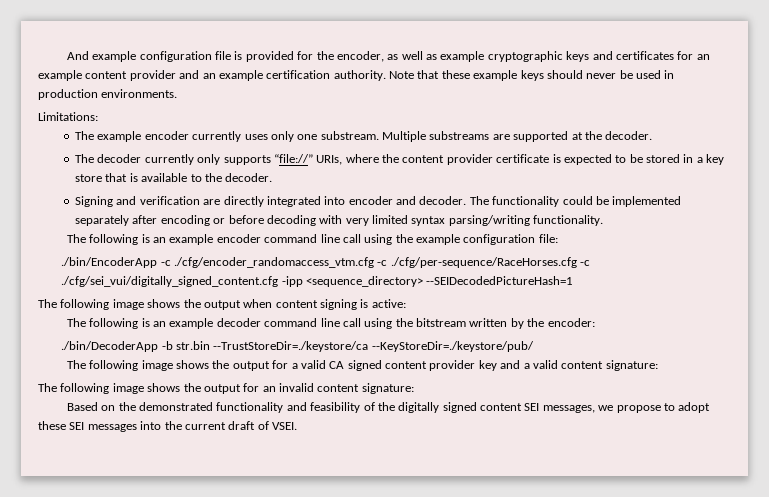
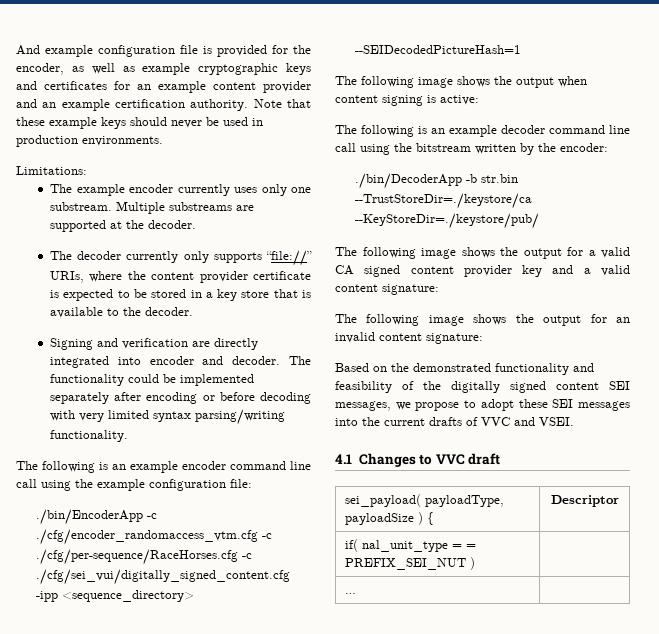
- Based on the demonstrated functionality and feasibility of the digitally signed content SEI messages, we propose to adopt these SEI messages into the current draft of VSEI.
+ Based on the demonstrated functionality and feasibility of the digitally signed content SEI messages, we propose to adopt these SEI messages into the current drafts of VVC and VSEI.
+ 4.1 Changes to VVC draft
+ sei_payload( payloadType, payloadSize ) { | Descriptor
+ if( nal_unit_type = = PREFIX_SEI_NUT ) |
+ … |

